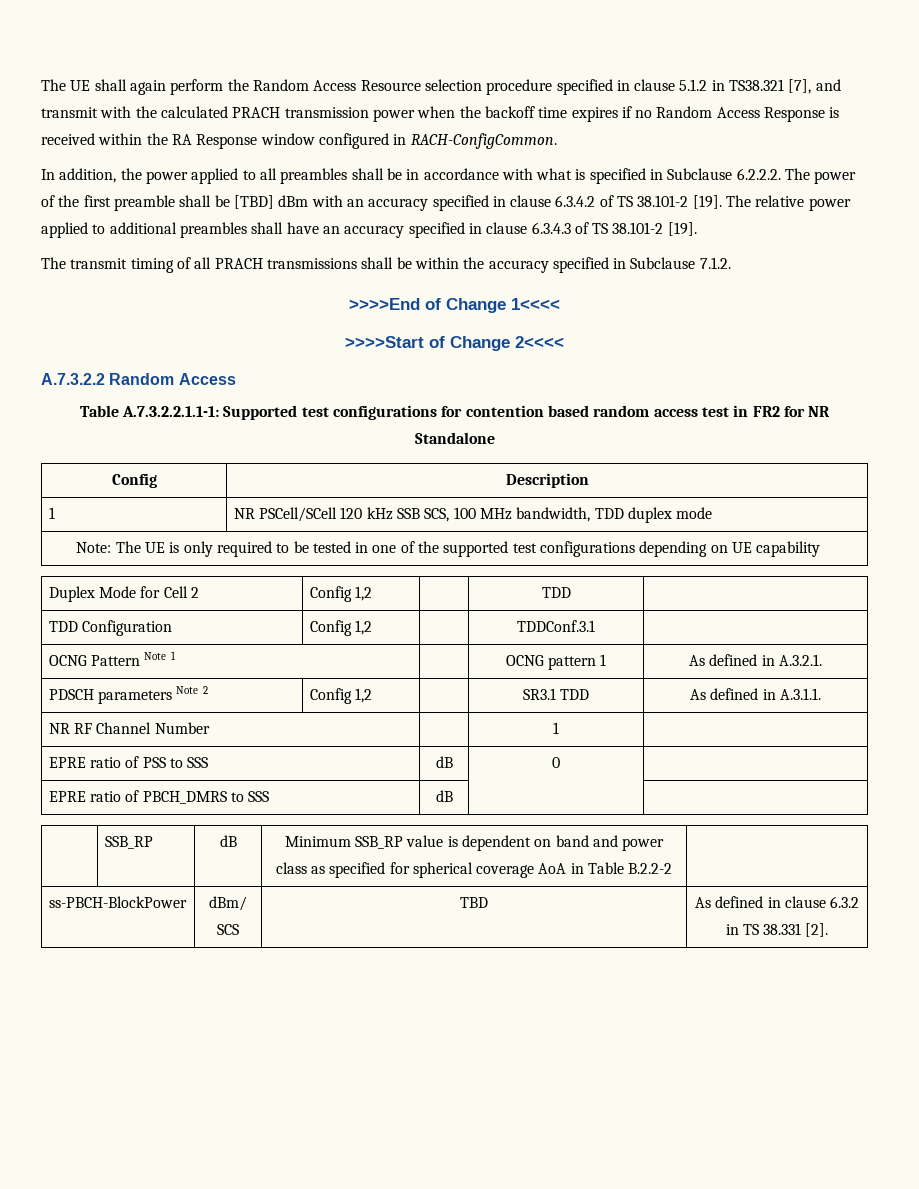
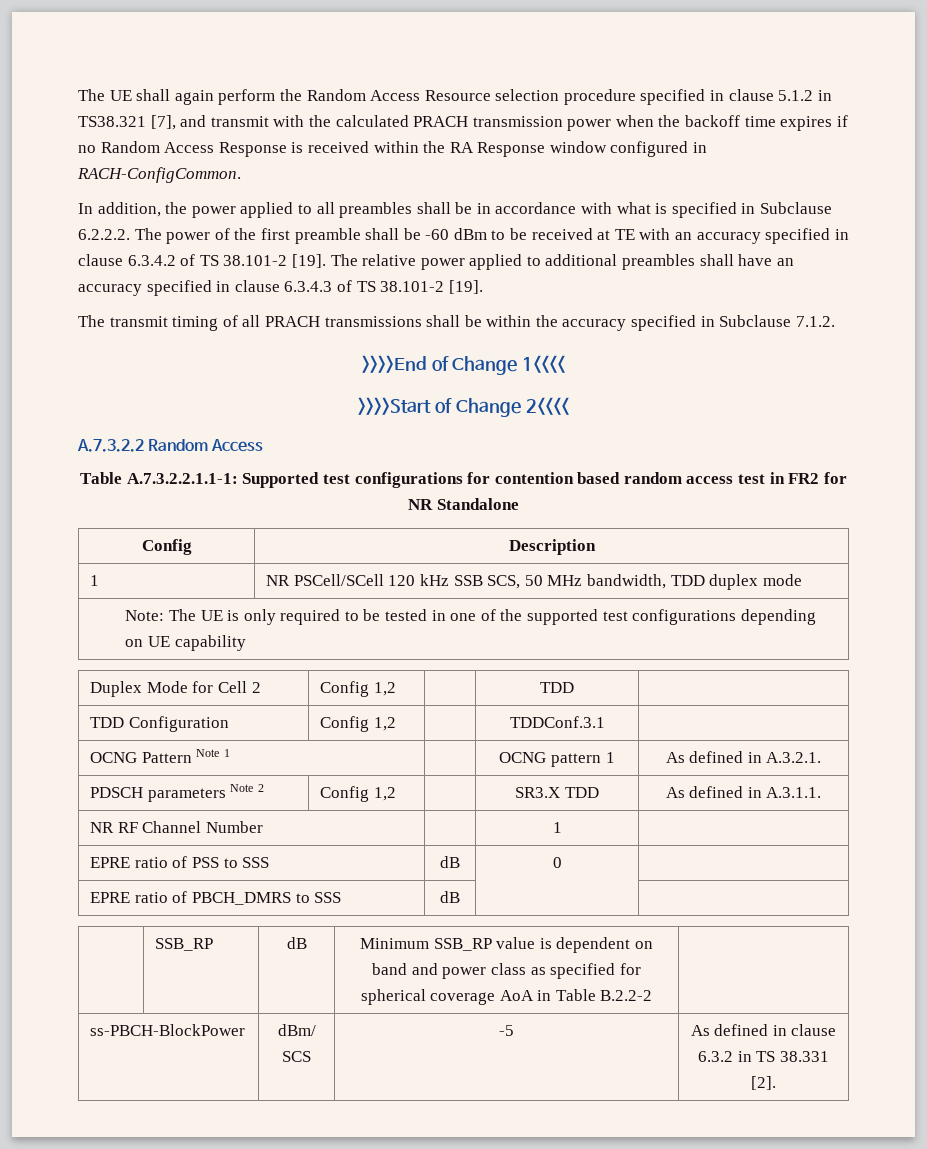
- In addition, the power applied to all preambles shall be in accordance with what is specified in Subclause 6.2.2.2. The power of the first preamble shall be [TBD] dBm with an accuracy specified in clause 6.3.4.2 of TS 38.101-2 [19].
+ In addition, the power applied to all preambles shall be in accordance with what is specified in Subclause 6.2.2.2. The power of the first preamble shall be -60 dBm to be received at TE with an accuracy specified in clause 6.3.4.2 of TS 38.101-2 [19].
- 1 | NR PSCell/SCell 120 kHz SSB SCS, 100 MHz bandwidth, TDD duplex mode
+ 1 | NR PSCell/SCell 120 kHz SSB SCS, 50 MHz bandwidth, TDD duplex mode
- PDSCH parameters Note 2 | Config 1,2 | | SR3.1 TDD | As defined in A.3.1.1.
+ PDSCH parameters Note 2 | Config 1,2 | | SR3.X TDD | As defined in A.3.1.1.
- ss-PBCH-BlockPower | dBm/ SCS | TBD | As defined in clause 6.3.2 in TS 38.331 [2].
+ ss-PBCH-BlockPower | dBm/ SCS | -5 | As defined in clause 6.3.2 in TS 38.331 [2].

